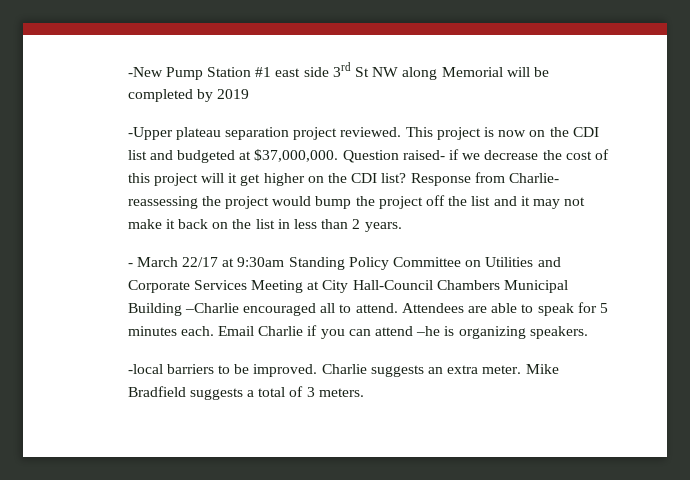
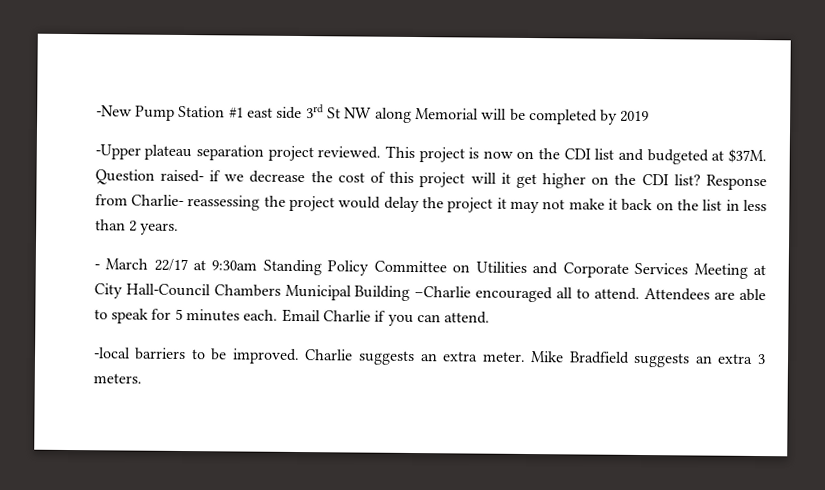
- This project is now on the CDI list and budgeted at $37,000,000.
+ This project is now on the CDI list and budgeted at $37M.
- Response from Charlie- reassessing the project would bump the project off the list and it may not make it back on the list in less than 2 years.
+ Response from Charlie- reassessing the project would delay the project it may not make it back on the list in less than 2 years.
- Email Charlie if you can attend –he is organizing speakers.
+ Email Charlie if you can attend.
- Mike Bradfield suggests a total of 3 meters.
+ Mike Bradfield suggests an extra 3 meters.

